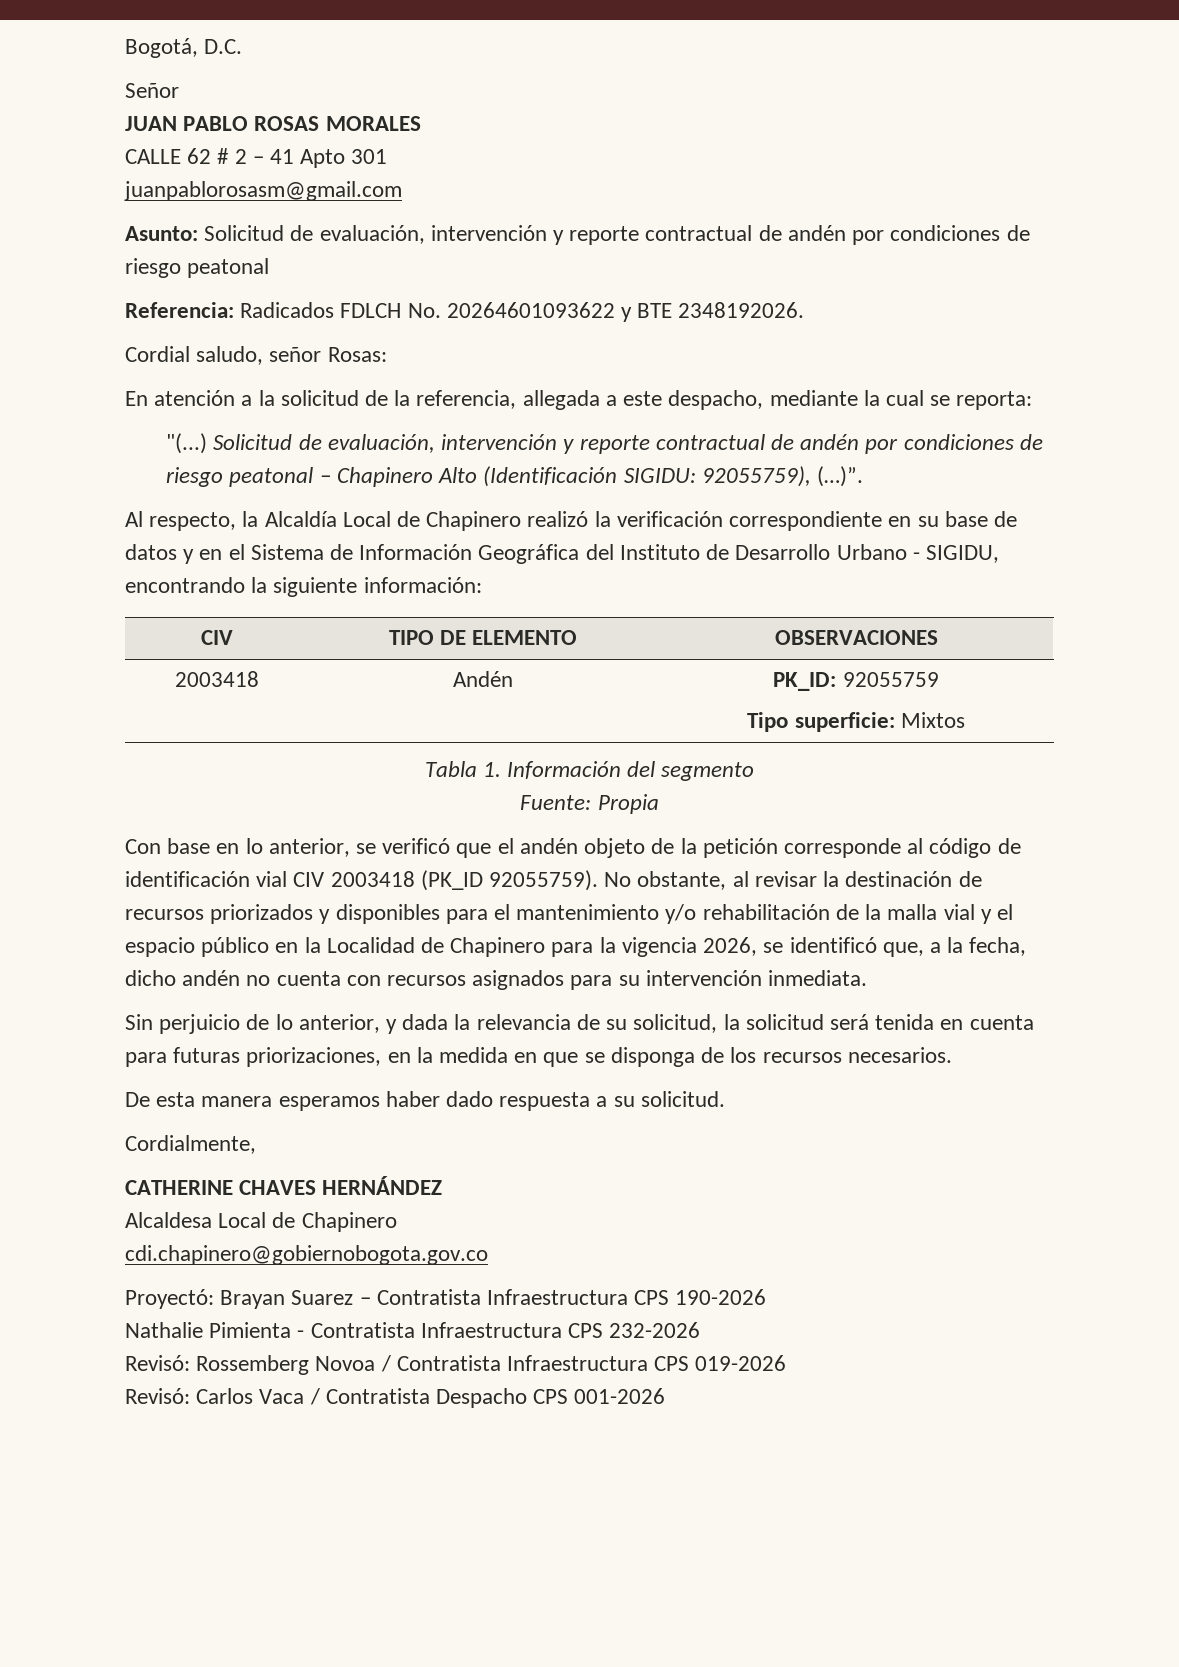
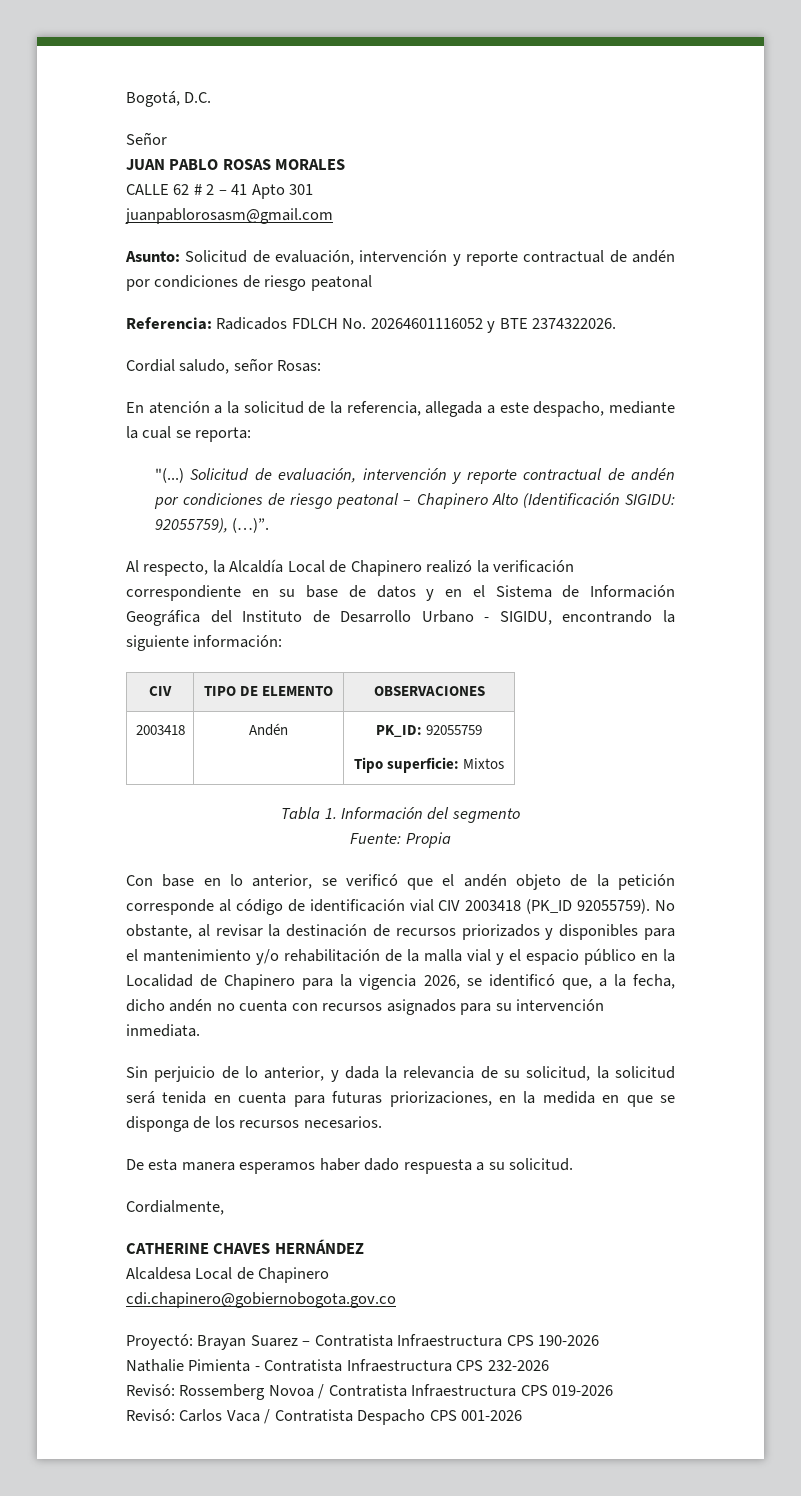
- Referencia: Radicados FDLCH No. 20264601093622 y BTE 2348192026.
+ Referencia: Radicados FDLCH No. 20264601116052 y BTE 2374322026.

